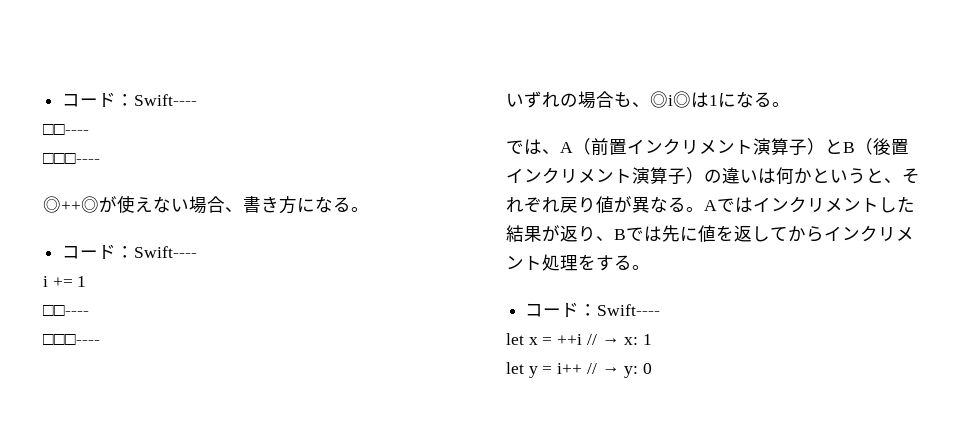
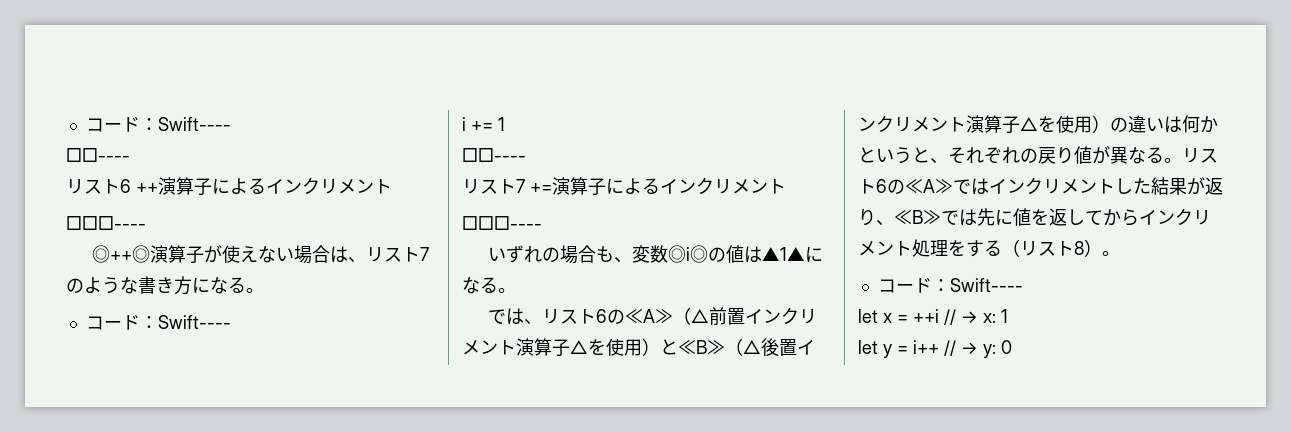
+ リスト6 ++演算子によるインクリメント
- ◎++◎が使えない場合、書き方になる。
+ ◎++◎演算子が使えない場合は、リスト7のような書き方になる。
+ リスト7 +=演算子によるインクリメント
- いずれの場合も、◎i◎は1になる。
+ いずれの場合も、変数◎i◎の値は▲1▲になる。
- では、A（前置インクリメント演算子）とB（後置インクリメント演算子）の違いは何かというと、それぞれ戻り値が異なる。
+ では、リスト6の≪A≫（△前置インクリメント演算子△を使用）と≪B≫（△後置インクリメント演算子△を使用）の違いは何かというと、それぞれの戻り値が異なる。
- Aではインクリメントした結果が返り、Bでは先に値を返してからインクリメント処理をする。
+ リスト6の≪A≫ではインクリメントした結果が返り、≪B≫では先に値を返してからインクリメント処理をする（リスト8）。

